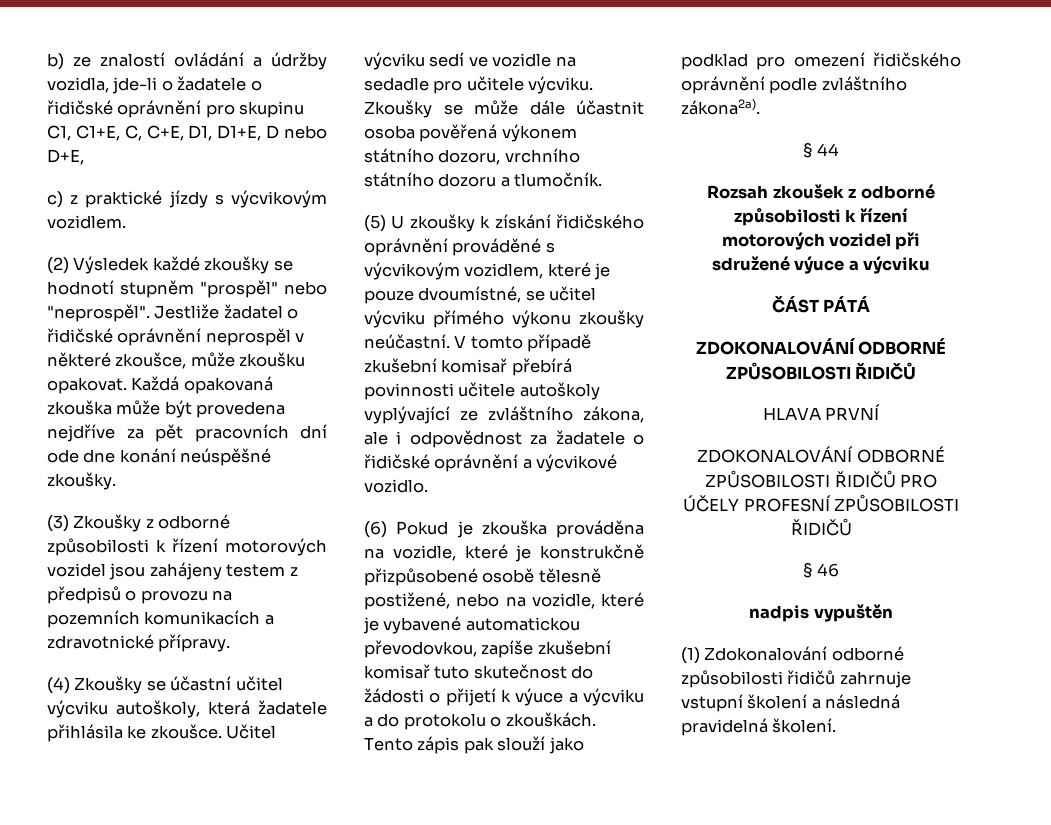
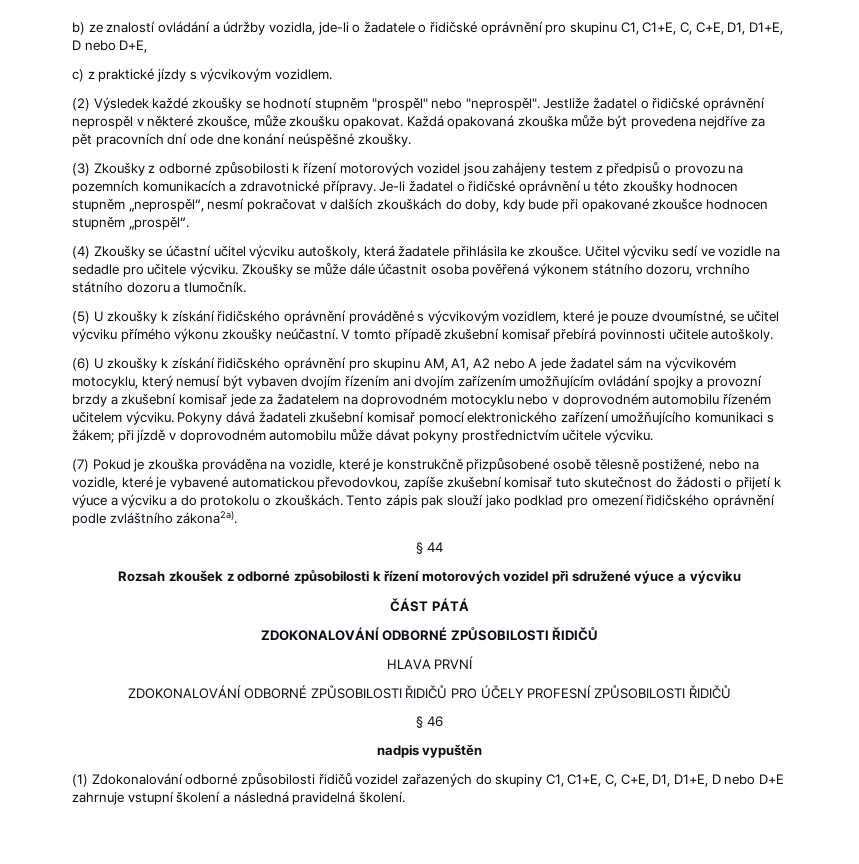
+ Je-li žadatel o řidičské oprávnění u této zkoušky hodnocen stupněm „neprospěl“, nesmí pokračovat v dalších zkouškách do doby, kdy bude při opakované zkoušce hodnocen stupněm „prospěl“.
- V tomto případě zkušební komisař přebírá povinnosti učitele autoškoly vyplývající ze zvláštního zákona, ale i odpovědnost za žadatele o řidičské oprávnění a výcvikové vozidlo.
- (6) Pokud je zkouška prováděna na vozidle, které je konstrukčně přizpůsobené osobě tělesně postižené, nebo na vozidle, které je vybavené automatickou převodovkou, zapíše zkušební komisař tuto skutečnost do žádosti o přijetí k výuce a výcviku a do protokolu o zkouškách.
+ V tomto případě zkušební komisař přebírá povinnosti učitele autoškoly.
+ (6) U zkoušky k získání řidičského oprávnění pro skupinu AM, A1, A2 nebo A jede žadatel sám na výcvikovém motocyklu, který nemusí být vybaven dvojím řízením ani dvojím zařízením umožňujícím ovládání spojky a provozní brzdy a zkušební komisař jede za žadatelem na doprovodném motocyklu nebo v doprovodném automobilu řízeném učitelem výcviku. Pokyny dává žadateli zkušební komisař pomocí elektronického zařízení umožňujícího komunikaci s žákem; při jízdě v doprovodném automobilu může dávat pokyny prostřednictvím učitele výcviku.
+ (7) Pokud je zkouška prováděna na vozidle, které je konstrukčně přizpůsobené osobě tělesně postižené, nebo na vozidle, které je vybavené automatickou převodovkou, zapíše zkušební komisař tuto skutečnost do žádosti o přijetí k výuce a výcviku a do protokolu o zkouškách.
- (1) Zdokonalování odborné způsobilosti řidičů zahrnuje vstupní školení a následná pravidelná školení.
+ (1) Zdokonalování odborné způsobilosti řidičů vozidel zařazených do skupiny C1, C1+E, C, C+E, D1, D1+E, D nebo D+E zahrnuje vstupní školení a následná pravidelná školení.

